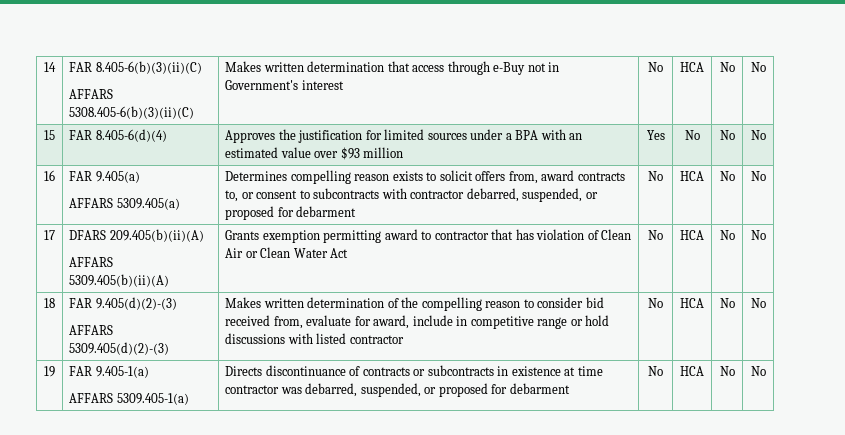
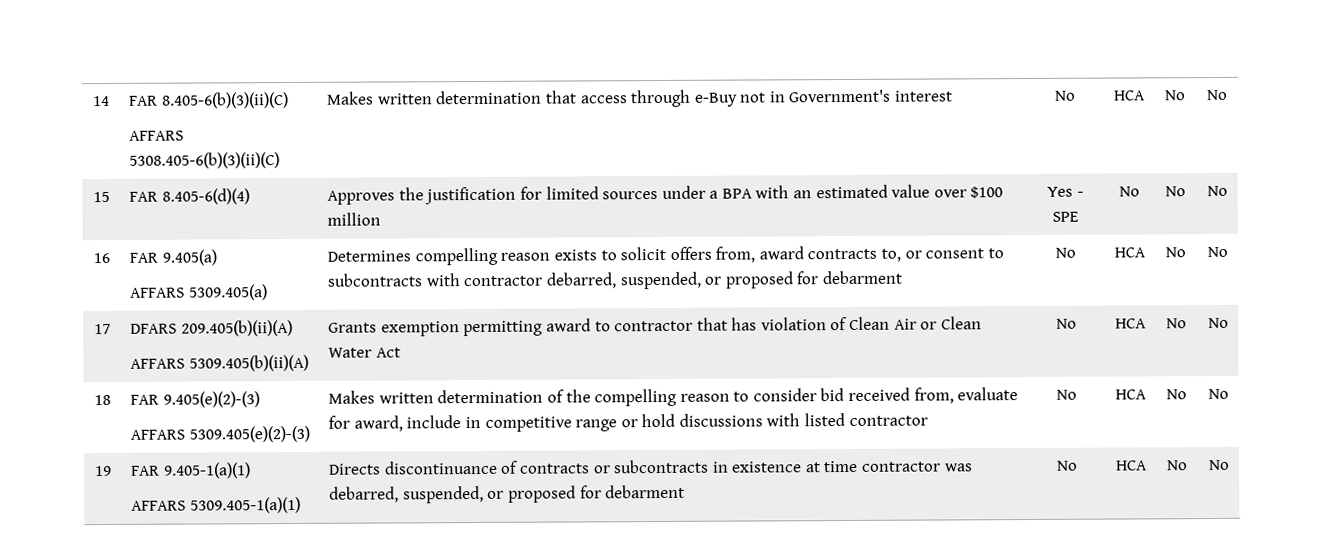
- 15 | FAR 8.405-6(d)(4) | Approves the justification for limited sources under a BPA with an estimated value over $93 million | Yes | No | No | No
+ 15 | FAR 8.405-6(d)(4) | Approves the justification for limited sources under a BPA with an estimated value over $100 million | Yes - SPE | No | No | No
- 18 | FAR 9.405(d)(2)-(3)
- AFFARS 5309.405(d)(2)-(3) | Makes written determination of the compelling reason to consider bid received from, evaluate for award, include in competitive range or hold discussions with listed contractor | No | HCA | No | No
+ 18 | FAR 9.405(e)(2)-(3)
+ AFFARS 5309.405(e)(2)-(3) | Makes written determination of the compelling reason to consider bid received from, evaluate for award, include in competitive range or hold discussions with listed contractor | No | HCA | No | No
- 19 | FAR 9.405-1(a)
- AFFARS 5309.405-1(a) | Directs discontinuance of contracts or subcontracts in existence at time contractor was debarred, suspended, or proposed for debarment | No | HCA | No | No
+ 19 | FAR 9.405-1(a)(1)
+ AFFARS 5309.405-1(a)(1) | Directs discontinuance of contracts or subcontracts in existence at time contractor was debarred, suspended, or proposed for debarment | No | HCA | No | No

